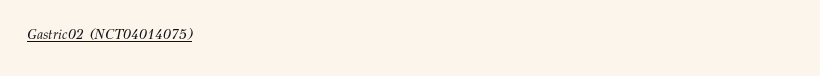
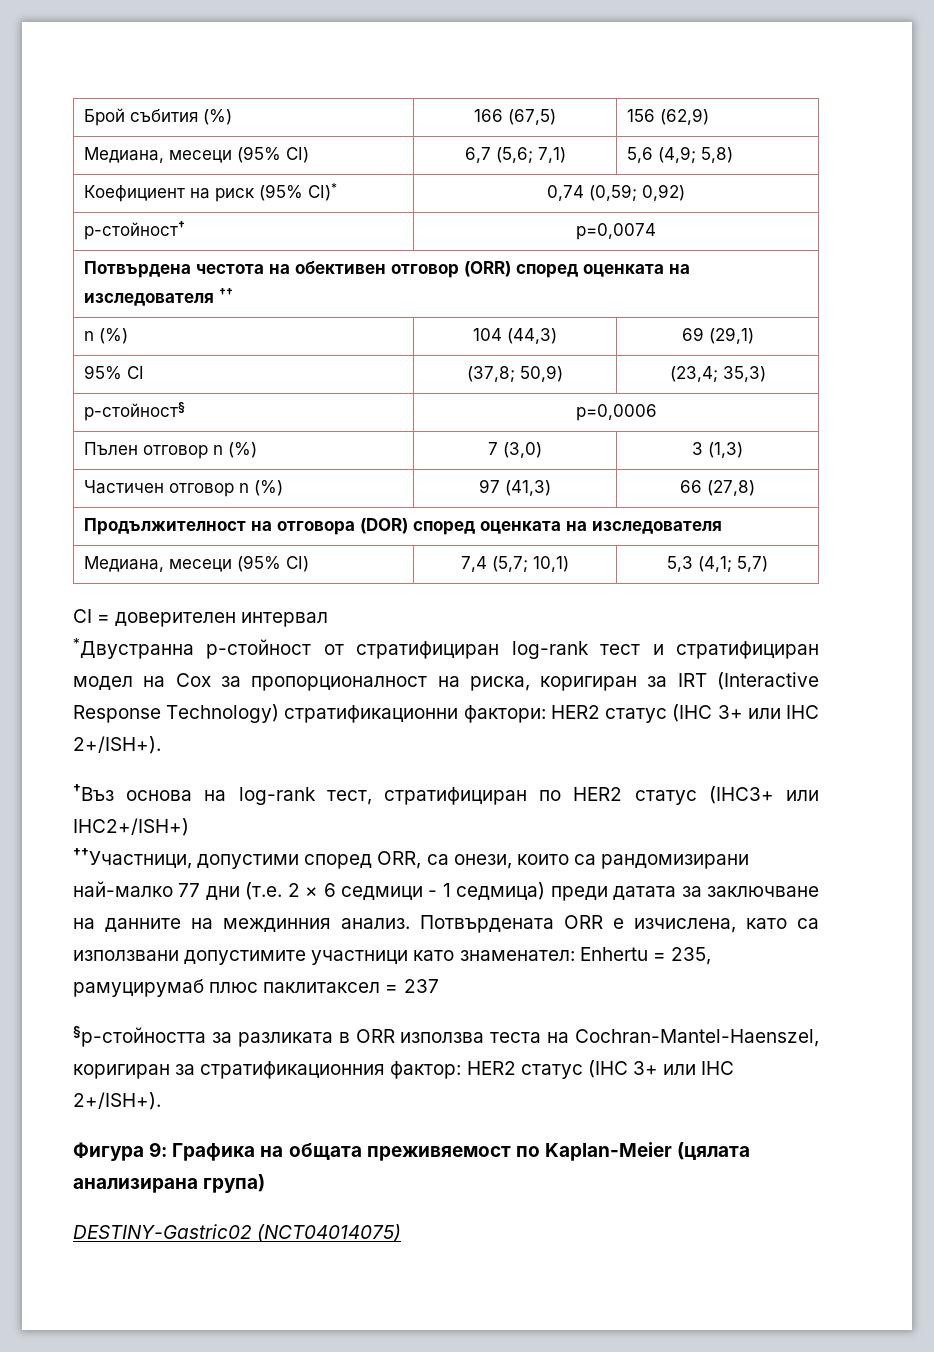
- Gastric02 (NCT04014075)
+ Брой събития (%) | 166 (67,5) | 156 (62,9)
+ Медиана, месеци (95% CI) | 6,7 (5,6; 7,1) | 5,6 (4,9; 5,8)
+ Коефициент на риск (95% CI)* | 0,74 (0,59; 0,92)
+ p-стойност† | p=0,0074
+ Потвърдена честота на обективен отговор (ORR) според оценката на изследователя ††
+ n (%) | 104 (44,3) | 69 (29,1)
+ 95% CI | (37,8; 50,9) | (23,4; 35,3)
+ p-стойност§ | p=0,0006
+ Пълен отговор n (%) | 7 (3,0) | 3 (1,3)
+ Частичен отговор n (%) | 97 (41,3) | 66 (27,8)
+ Продължителност на отговора (DOR) според оценката на изследователя
+ Медиана, месеци (95% CI) | 7,4 (5,7; 10,1) | 5,3 (4,1; 5,7)
+ CI = доверителен интервал
+ *Двустранна p-стойност от стратифициран log-rank тест и стратифициран модел на Cox за пропорционалност на риска, коригиран за IRT (Interactive Response Technology) стратификационни фактори: HER2 статус (IHC 3+ или IHC 2+/ISH+).
+ †Въз основа на log-rank тест, стратифициран по HER2 статус (IHC3+ или IHC2+/ISH+)
+ ††Участници, допустими според ОRR, са онези, които са рандомизирани най-малко 77 дни (т.е. 2 × 6 седмици - 1 седмица) преди датата за заключване на данните на междинния анализ. Потвърдената ORR е изчислена, като са използвани допустимите участници като знаменател: Enhertu = 235, рамуцирумаб плюс паклитаксел = 237
+ §p-стойността за разликата в ORR използва теста на Cochran-Mantel-Haenszel, коригиран за стратификационния фактор: HER2 статус (IHC 3+ или IHC 2+/ISH+).
+ Фигура 9: Графика на общата преживяемост по Kaplan-Meier (цялата анализирана група)
+ DESTINY-Gastric02 (NCT04014075)

